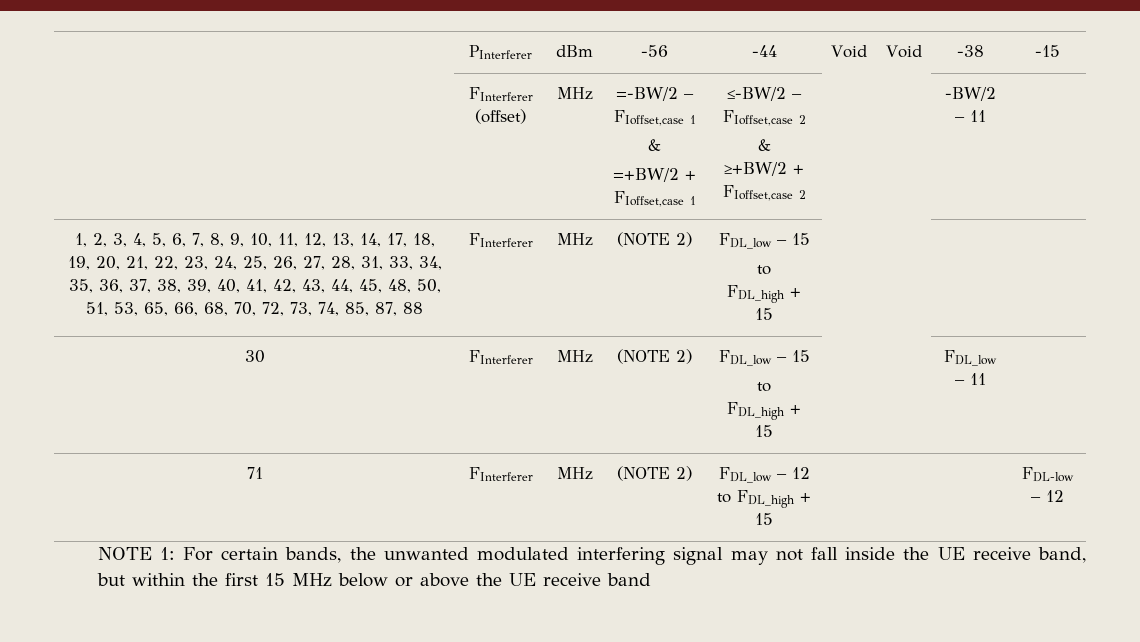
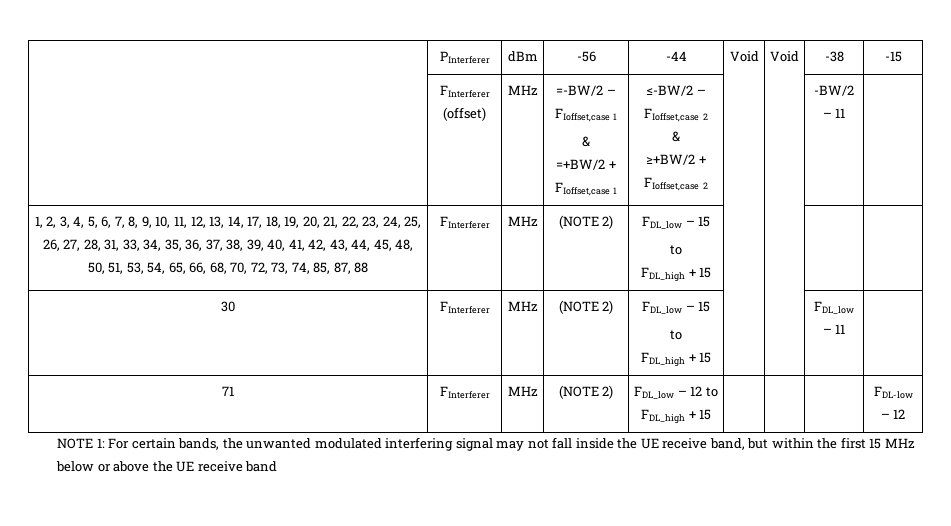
- 1, 2, 3, 4, 5, 6, 7, 8, 9, 10, 11, 12, 13, 14, 17, 18, 19, 20, 21, 22, 23, 24, 25, 26, 27, 28, 31, 33, 34, 35, 36, 37, 38, 39, 40, 41, 42, 43, 44, 45, 48, 50, 51, 53, 65, 66, 68, 70, 72, 73, 74, 85, 87, 88
+ 1, 2, 3, 4, 5, 6, 7, 8, 9, 10, 11, 12, 13, 14, 17, 18, 19, 20, 21, 22, 23, 24, 25, 26, 27, 28, 31, 33, 34, 35, 36, 37, 38, 39, 40, 41, 42, 43, 44, 45, 48, 50, 51, 53, 54, 65, 66, 68, 70, 72, 73, 74, 85, 87, 88

